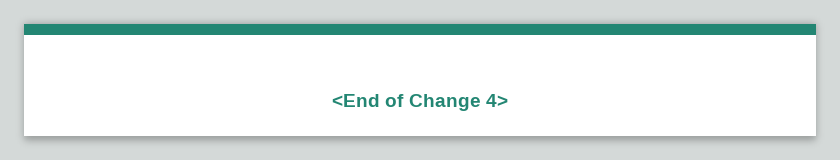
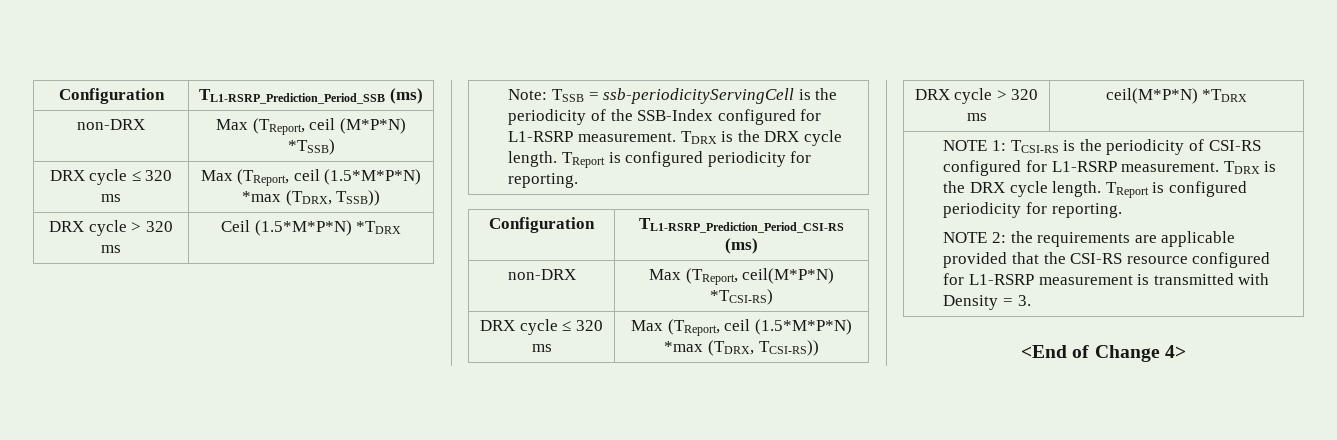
+ Configuration | TL1-RSRP_Prediction_Period_SSB (ms)
+ non-DRX | Max (TReport, ceil (M*P*N) *TSSB)
+ DRX cycle ≤ 320 ms | Max (TReport, ceil (1.5*M*P*N) *max (TDRX, TSSB))
+ DRX cycle > 320 ms | Ceil (1.5*M*P*N) *TDRX
+ Note: TSSB = ssb-periodicityServingCell is the periodicity of the SSB-Index configured for L1-RSRP measurement. TDRX is the DRX cycle length. TReport is configured periodicity for reporting.
+ Configuration | TL1-RSRP_Prediction_Period_CSI-RS (ms)
+ non-DRX | Max (TReport, ceil(M*P*N) *TCSI-RS)
+ DRX cycle ≤ 320 ms | Max (TReport, ceil (1.5*M*P*N) *max (TDRX, TCSI-RS))
+ DRX cycle > 320 ms | ceil(M*P*N) *TDRX
+ NOTE 1: TCSI-RS is the periodicity of CSI-RS configured for L1-RSRP measurement. TDRX is the DRX cycle length. TReport is configured periodicity for reporting.
+ NOTE 2: the requirements are applicable provided that the CSI-RS resource configured for L1-RSRP measurement is transmitted with Density = 3.

